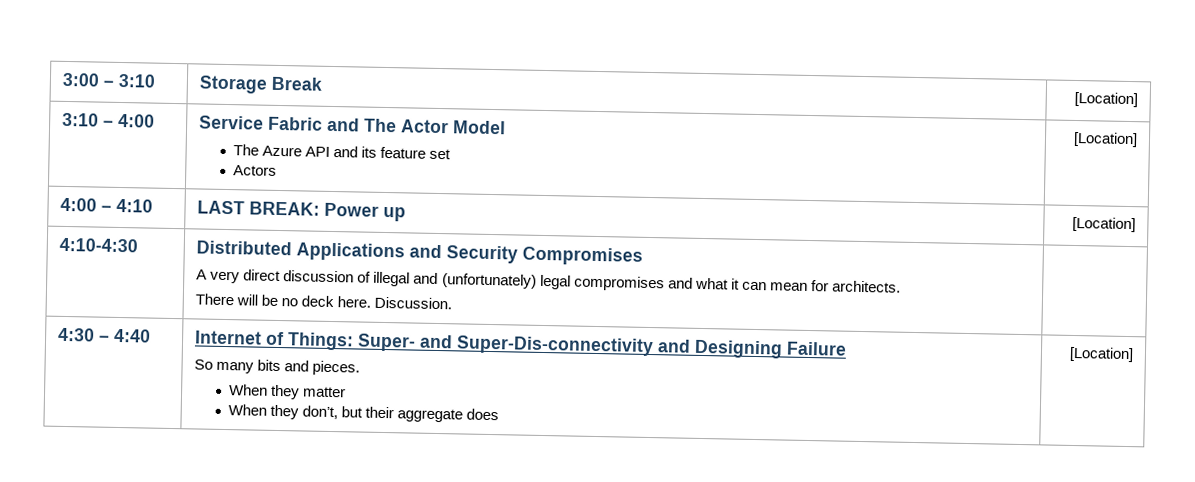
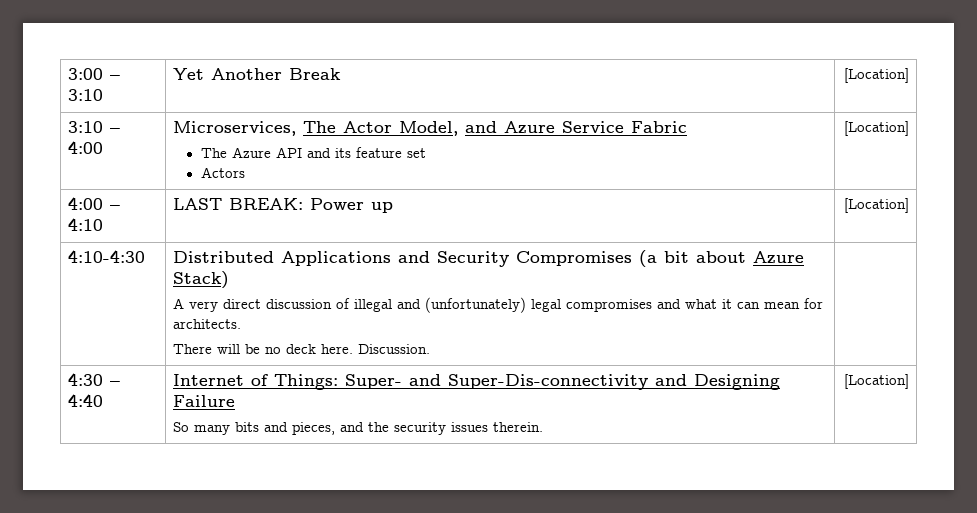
- 3:00 – 3:10 | Storage Break | [Location]
+ 3:00 – 3:10 | Yet Another Break | [Location]
- 3:10 – 4:00 | Service Fabric and The Actor Model
+ 3:10 – 4:00 | Microservices, The Actor Model, and Azure Service Fabric
- 4:10-4:30 | Distributed Applications and Security Compromises
+ 4:10-4:30 | Distributed Applications and Security Compromises (a bit about Azure Stack)
  4:30 – 4:40 | Internet of Things: Super- and Super-Dis-connectivity and Designing Failure
- So many bits and pieces.
- When they matter
- When they don’t, but their aggregate does | [Location]
+ So many bits and pieces, and the security issues therein. | [Location]

